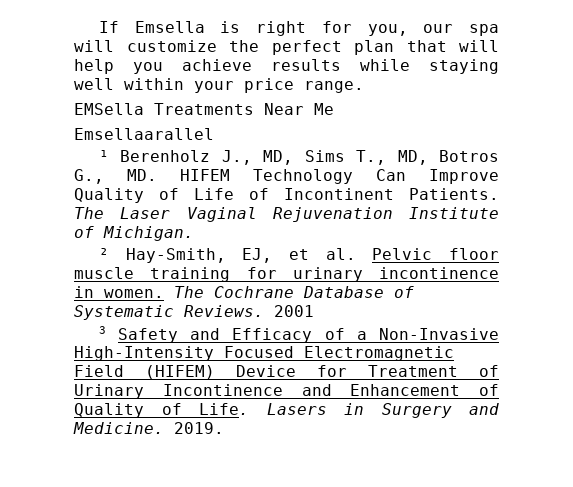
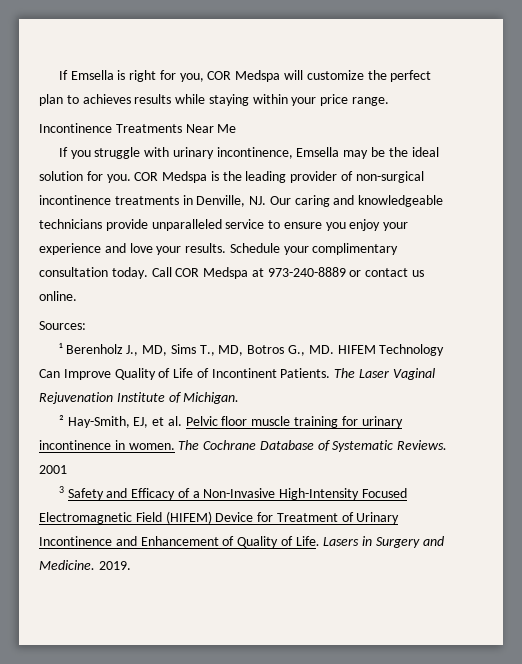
- If Emsella is right for you, our spa will customize the perfect plan that will help you achieve results while staying well within your price range.
+ If Emsella is right for you, COR Medspa will customize the perfect plan to achieves results while staying within your price range.
- EMSella Treatments Near Me
+ Incontinence Treatments Near Me
- Emsellaarallel
+ If you struggle with urinary incontinence, Emsella may be the ideal solution for you. COR Medspa is the leading provider of non-surgical incontinence treatments in Denville, NJ. Our caring and knowledgeable technicians provide unparalleled service to ensure you enjoy your experience and love your results. Schedule your complimentary consultation today. Call COR Medspa at 973-240-8889 or contact us online.
+ Sources:

